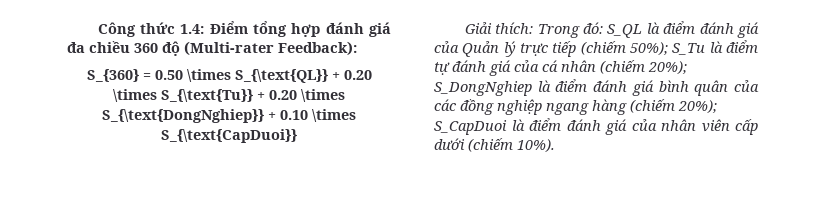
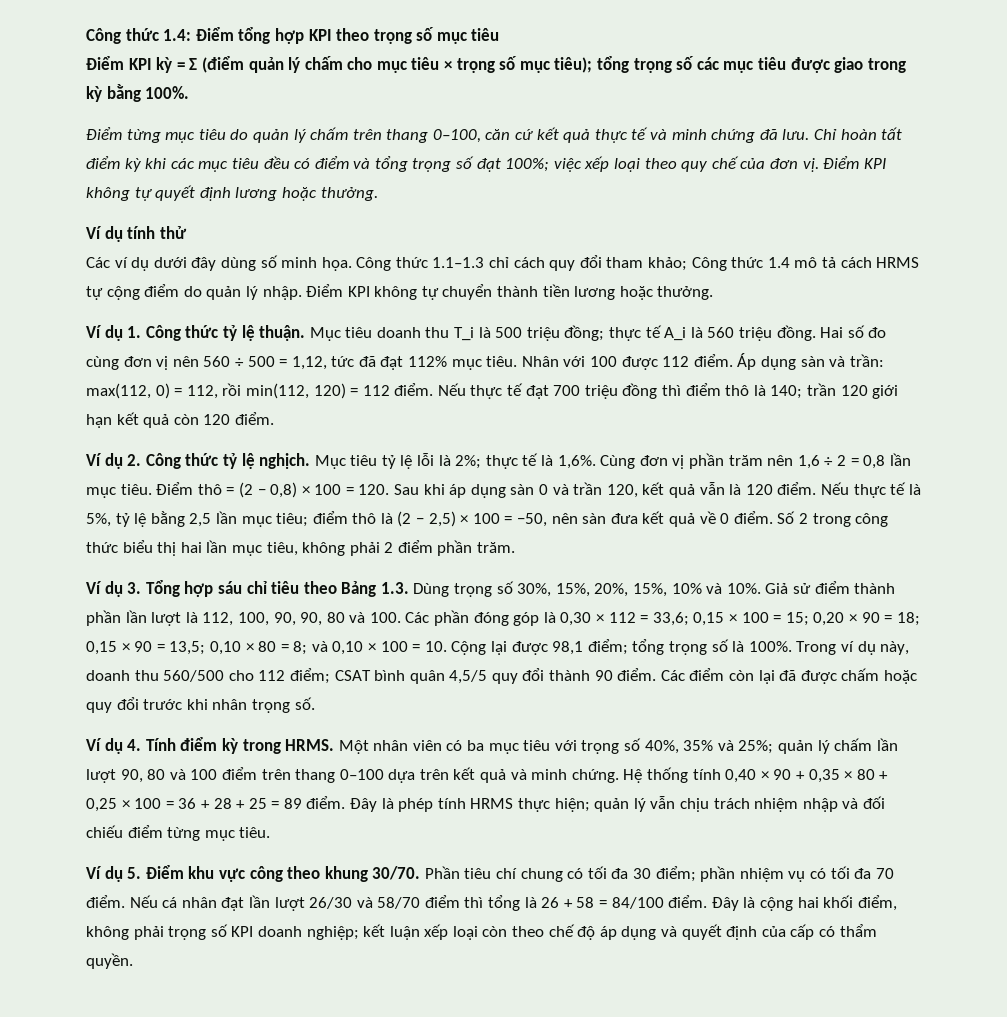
- Công thức 1.4: Điểm tổng hợp đánh giá đa chiều 360 độ (Multi-rater Feedback):
- S_{360} = 0.50 \times S_{\text{QL}} + 0.20 \times S_{\text{Tu}} + 0.20 \times S_{\text{DongNghiep}} + 0.10 \times S_{\text{CapDuoi}}
- Giải thích: Trong đó: S_QL là điểm đánh giá của Quản lý trực tiếp (chiếm 50%); S_Tu là điểm tự đánh giá của cá nhân (chiếm 20%); S_DongNghiep là điểm đánh giá bình quân của các đồng nghiệp ngang hàng (chiếm 20%); S_CapDuoi là điểm đánh giá của nhân viên cấp dưới (chiếm 10%).
+ Công thức 1.4: Điểm tổng hợp KPI theo trọng số mục tiêu
+ Điểm KPI kỳ = Σ (điểm quản lý chấm cho mục tiêu × trọng số mục tiêu); tổng trọng số các mục tiêu được giao trong kỳ bằng 100%.
+ Điểm từng mục tiêu do quản lý chấm trên thang 0–100, căn cứ kết quả thực tế và minh chứng đã lưu. Chỉ hoàn tất điểm kỳ khi các mục tiêu đều có điểm và tổng trọng số đạt 100%; việc xếp loại theo quy chế của đơn vị. Điểm KPI không tự quyết định lương hoặc thưởng.
+ Ví dụ tính thử
+ Các ví dụ dưới đây dùng số minh họa. Công thức 1.1–1.3 chỉ cách quy đổi tham khảo; Công thức 1.4 mô tả cách HRMS tự cộng điểm do quản lý nhập. Điểm KPI không tự chuyển thành tiền lương hoặc thưởng.
+ Ví dụ 1. Công thức tỷ lệ thuận. Mục tiêu doanh thu T_i là 500 triệu đồng; thực tế A_i là 560 triệu đồng. Hai số đo cùng đơn vị nên 560 ÷ 500 = 1,12, tức đã đạt 112% mục tiêu. Nhân với 100 được 112 điểm. Áp dụng sàn và trần: max(112, 0) = 112, rồi min(112, 120) = 112 điểm. Nếu thực tế đạt 700 triệu đồng thì điểm thô là 140; trần 120 giới hạn kết quả còn 120 điểm.
+ Ví dụ 2. Công thức tỷ lệ nghịch. Mục tiêu tỷ lệ lỗi là 2%; thực tế là 1,6%. Cùng đơn vị phần trăm nên 1,6 ÷ 2 = 0,8 lần mục tiêu. Điểm thô = (2 − 0,8) × 100 = 120. Sau khi áp dụng sàn 0 và trần 120, kết quả vẫn là 120 điểm. Nếu thực tế là 5%, tỷ lệ bằng 2,5 lần mục tiêu; điểm thô là (2 − 2,5) × 100 = −50, nên sàn đưa kết quả về 0 điểm. Số 2 trong công thức biểu thị hai lần mục tiêu, không phải 2 điểm phần trăm.
+ Ví dụ 3. Tổng hợp sáu chỉ tiêu theo Bảng 1.3. Dùng trọng số 30%, 15%, 20%, 15%, 10% và 10%. Giả sử điểm thành phần lần lượt là 112, 100, 90, 90, 80 và 100. Các phần đóng góp là 0,30 × 112 = 33,6; 0,15 × 100 = 15; 0,20 × 90 = 18; 0,15 × 90 = 13,5; 0,10 × 80 = 8; và 0,10 × 100 = 10. Cộng lại được 98,1 điểm; tổng trọng số là 100%. Trong ví dụ này, doanh thu 560/500 cho 112 điểm; CSAT bình quân 4,5/5 quy đổi thành 90 điểm. Các điểm còn lại đã được chấm hoặc quy đổi trước khi nhân trọng số.
+ Ví dụ 4. Tính điểm kỳ trong HRMS. Một nhân viên có ba mục tiêu với trọng số 40%, 35% và 25%; quản lý chấm lần lượt 90, 80 và 100 điểm trên thang 0–100 dựa trên kết quả và minh chứng. Hệ thống tính 0,40 × 90 + 0,35 × 80 + 0,25 × 100 = 36 + 28 + 25 = 89 điểm. Đây là phép tính HRMS thực hiện; quản lý vẫn chịu trách nhiệm nhập và đối chiếu điểm từng mục tiêu.
+ Ví dụ 5. Điểm khu vực công theo khung 30/70. Phần tiêu chí chung có tối đa 30 điểm; phần nhiệm vụ có tối đa 70 điểm. Nếu cá nhân đạt lần lượt 26/30 và 58/70 điểm thì tổng là 26 + 58 = 84/100 điểm. Đây là cộng hai khối điểm, không phải trọng số KPI doanh nghiệp; kết luận xếp loại còn theo chế độ áp dụng và quyết định của cấp có thẩm quyền.

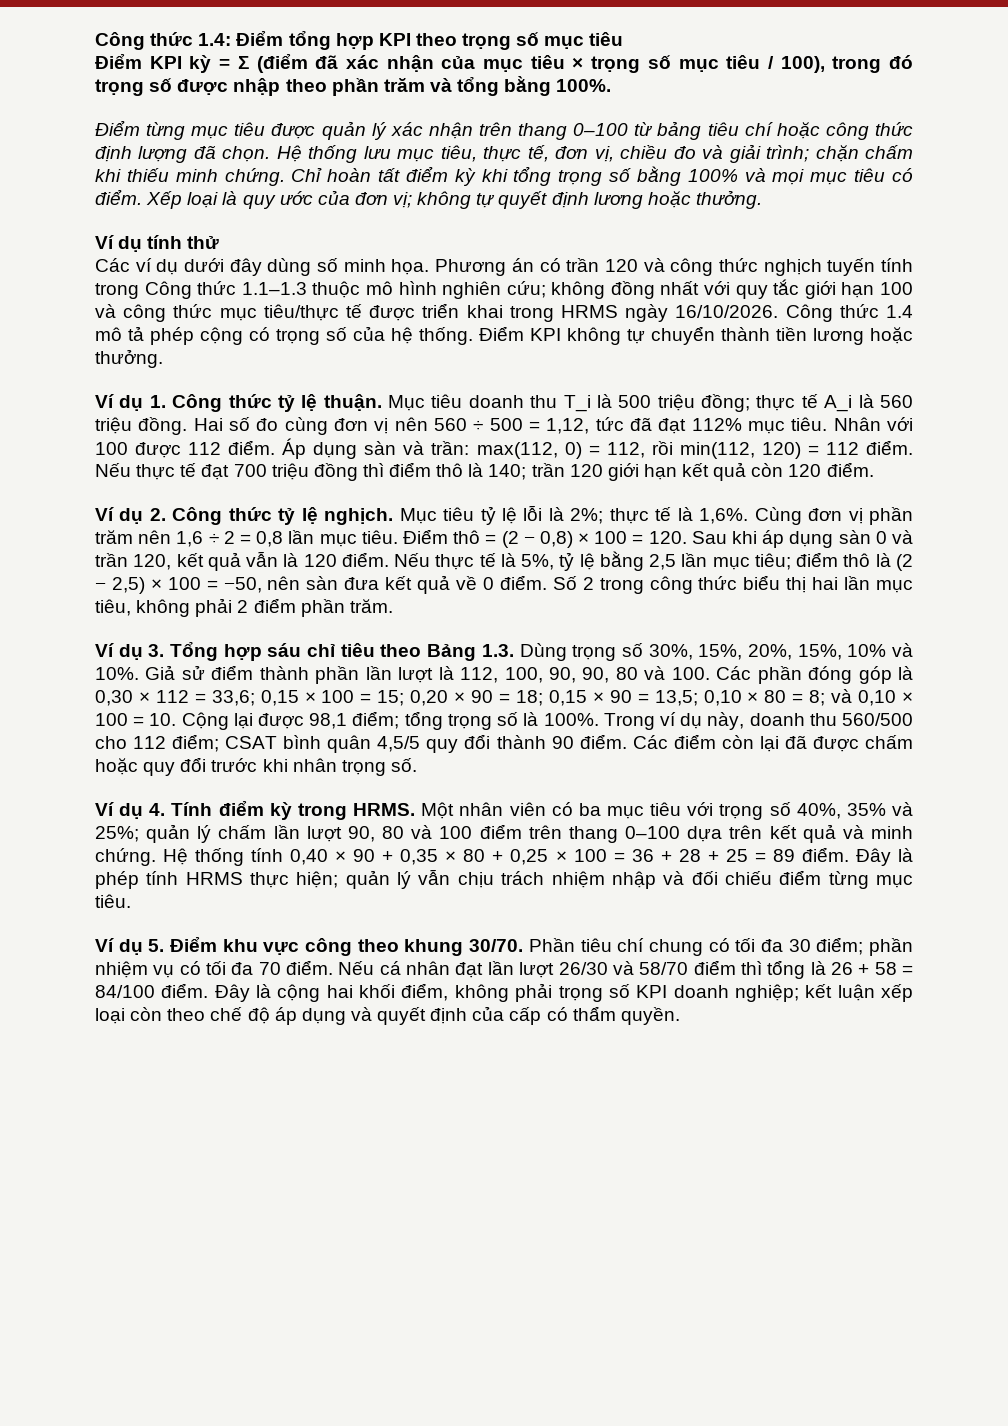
- Điểm KPI kỳ = Σ (điểm quản lý chấm cho mục tiêu × trọng số mục tiêu); tổng trọng số các mục tiêu được giao trong kỳ bằng 100%.
+ Điểm KPI kỳ = Σ (điểm đã xác nhận của mục tiêu × trọng số mục tiêu / 100), trong đó trọng số được nhập theo phần trăm và tổng bằng 100%.
- Điểm từng mục tiêu do quản lý chấm trên thang 0–100, căn cứ kết quả thực tế và minh chứng đã lưu.
+ Điểm từng mục tiêu được quản lý xác nhận trên thang 0–100 từ bảng tiêu chí hoặc công thức định lượng đã chọn. Hệ thống lưu mục tiêu, thực tế, đơn vị, chiều đo và giải trình; chặn chấm khi thiếu minh chứng.
- Chỉ hoàn tất điểm kỳ khi các mục tiêu đều có điểm và tổng trọng số đạt 100%; việc xếp loại theo quy chế của đơn vị. Điểm KPI không tự quyết định lương hoặc thưởng.
+ Chỉ hoàn tất điểm kỳ khi tổng trọng số bằng 100% và mọi mục tiêu có điểm. Xếp loại là quy ước của đơn vị; không tự quyết định lương hoặc thưởng.
- Công thức 1.1–1.3 chỉ cách quy đổi tham khảo; Công thức 1.4 mô tả cách HRMS tự cộng điểm do quản lý nhập.
+ Phương án có trần 120 và công thức nghịch tuyến tính trong Công thức 1.1–1.3 thuộc mô hình nghiên cứu; không đồng nhất với quy tắc giới hạn 100 và công thức mục tiêu/thực tế được triển khai trong HRMS ngày 16/10/2026. Công thức 1.4 mô tả phép cộng có trọng số của hệ thống.

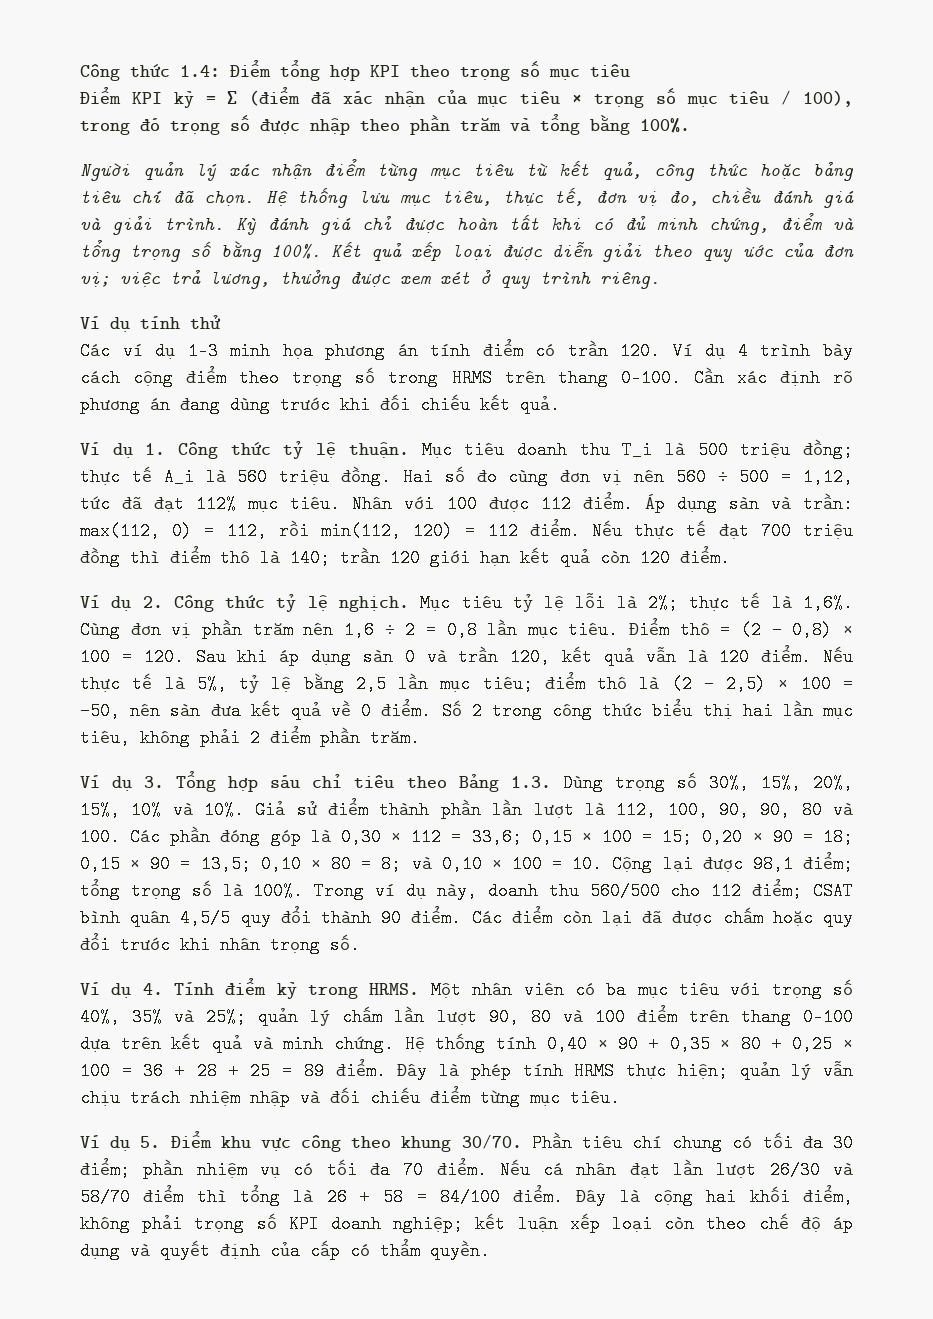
- Điểm từng mục tiêu được quản lý xác nhận trên thang 0–100 từ bảng tiêu chí hoặc công thức định lượng đã chọn.
+ Người quản lý xác nhận điểm từng mục tiêu từ kết quả, công thức hoặc bảng tiêu chí đã chọn.
- Hệ thống lưu mục tiêu, thực tế, đơn vị, chiều đo và giải trình; chặn chấm khi thiếu minh chứng. Chỉ hoàn tất điểm kỳ khi tổng trọng số bằng 100% và mọi mục tiêu có điểm. Xếp loại là quy ước của đơn vị; không tự quyết định lương hoặc thưởng.
+ Hệ thống lưu mục tiêu, thực tế, đơn vị đo, chiều đánh giá và giải trình. Kỳ đánh giá chỉ được hoàn tất khi có đủ minh chứng, điểm và tổng trọng số bằng 100%. Kết quả xếp loại được diễn giải theo quy ước của đơn vị; việc trả lương, thưởng được xem xét ở quy trình riêng.
- Các ví dụ dưới đây dùng số minh họa. Phương án có trần 120 và công thức nghịch tuyến tính trong Công thức 1.1–1.3 thuộc mô hình nghiên cứu; không đồng nhất với quy tắc giới hạn 100 và công thức mục tiêu/thực tế được triển khai trong HRMS ngày 16/10/2026. Công thức 1.4 mô tả phép cộng có trọng số của hệ thống. Điểm KPI không tự chuyển thành tiền lương hoặc thưởng.
+ Các ví dụ 1–3 minh họa phương án tính điểm có trần 120. Ví dụ 4 trình bày cách cộng điểm theo trọng số trong HRMS trên thang 0–100. Cần xác định rõ phương án đang dùng trước khi đối chiếu kết quả.

